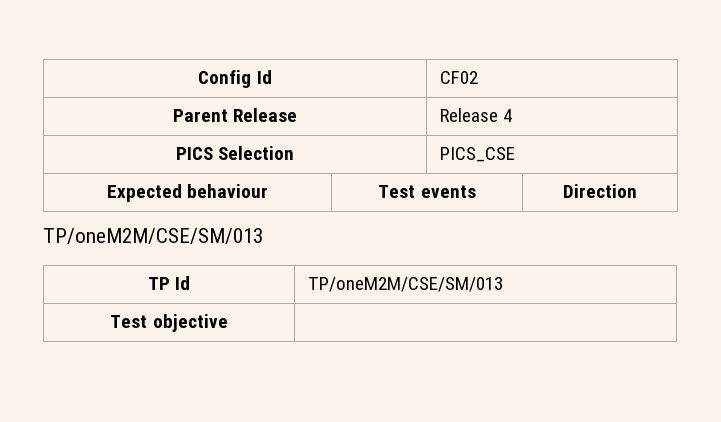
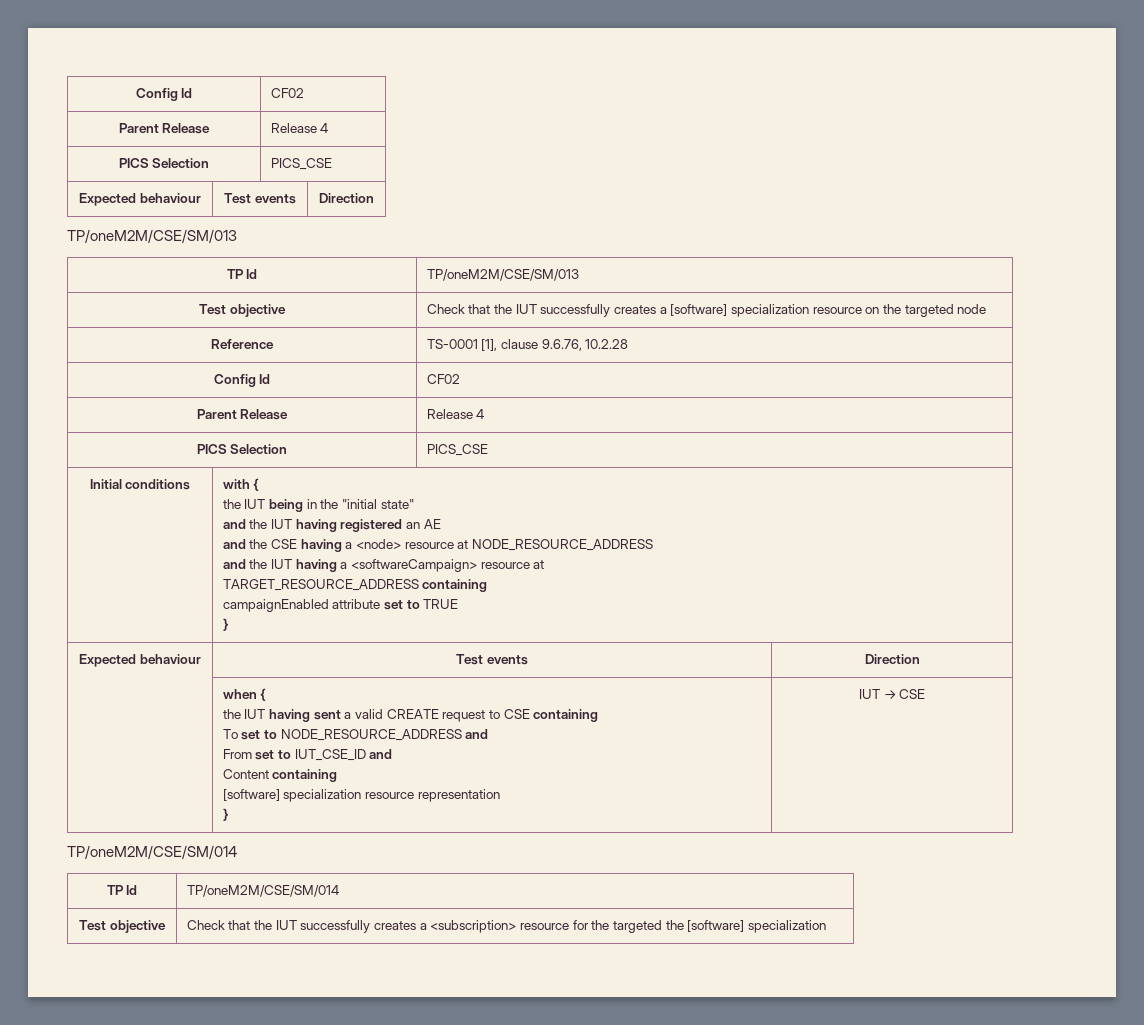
- Test objective |
+ Test objective | Check that the IUT successfully creates a [software] specialization resource on the targeted node
+ Reference | TS-0001 [1], clause 9.6.76, 10.2.28
+ Config Id | CF02
+ Parent Release | Release 4
+ PICS Selection | PICS_CSE
+ Initial conditions | with {
+ the IUT being in the "initial state"
+ and the IUT having registered an AE
+ and the CSE having a <node> resource at NODE_RESOURCE_ADDRESS
+ and the IUT having a <softwareCampaign> resource at
+ TARGET_RESOURCE_ADDRESS containing
+ campaignEnabled attribute set to TRUE
+ }
+ Expected behaviour | Test events | Direction
+ | when {
+ the IUT having sent a valid CREATE request to CSE containing
+ To set to NODE_RESOURCE_ADDRESS and
+ From set to IUT_CSE_ID and
+ Content containing
+ [software] specialization resource representation
+ } | IUT → CSE
+ TP/oneM2M/CSE/SM/014
+ TP Id | TP/oneM2M/CSE/SM/014
+ Test objective | Check that the IUT successfully creates a <subscription> resource for the targeted the [software] specialization

